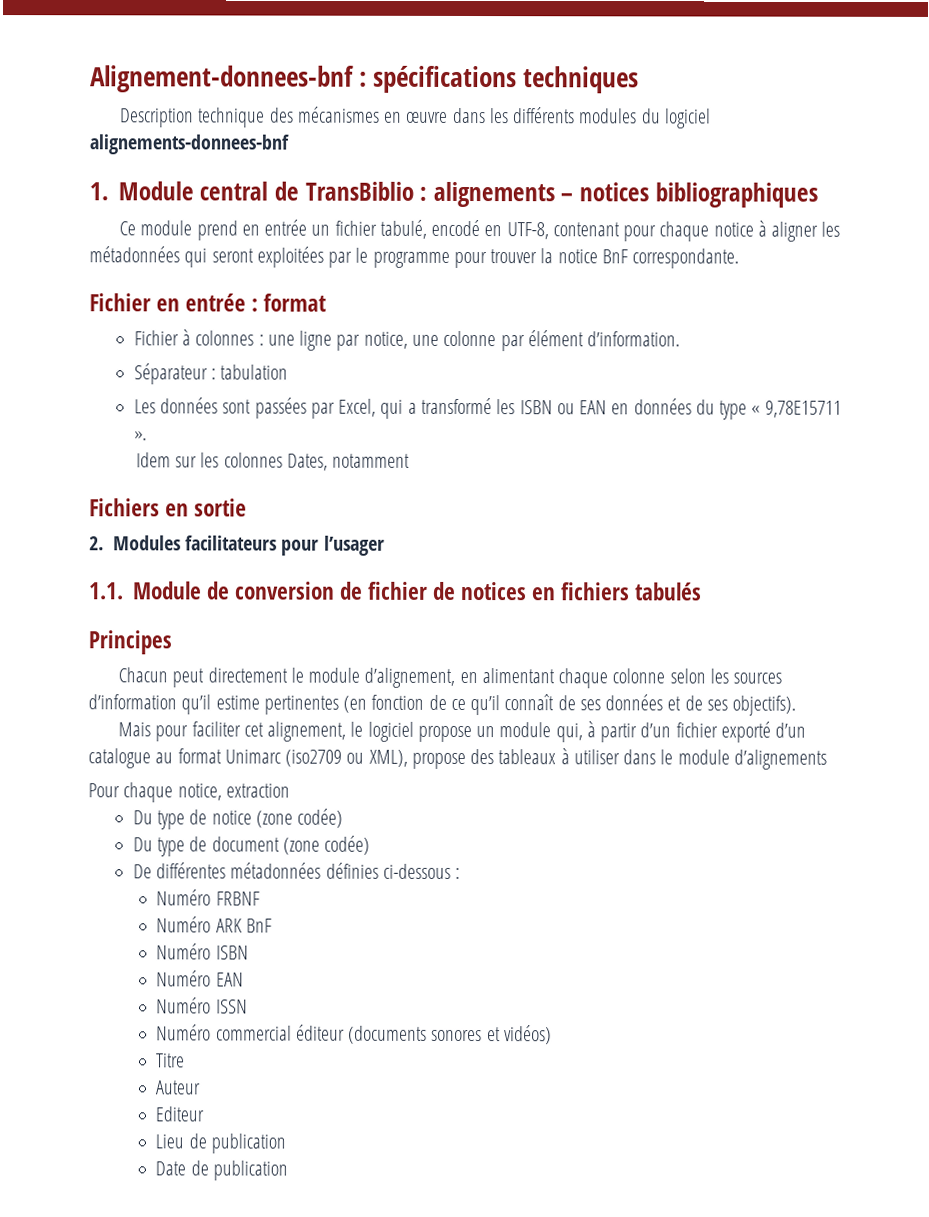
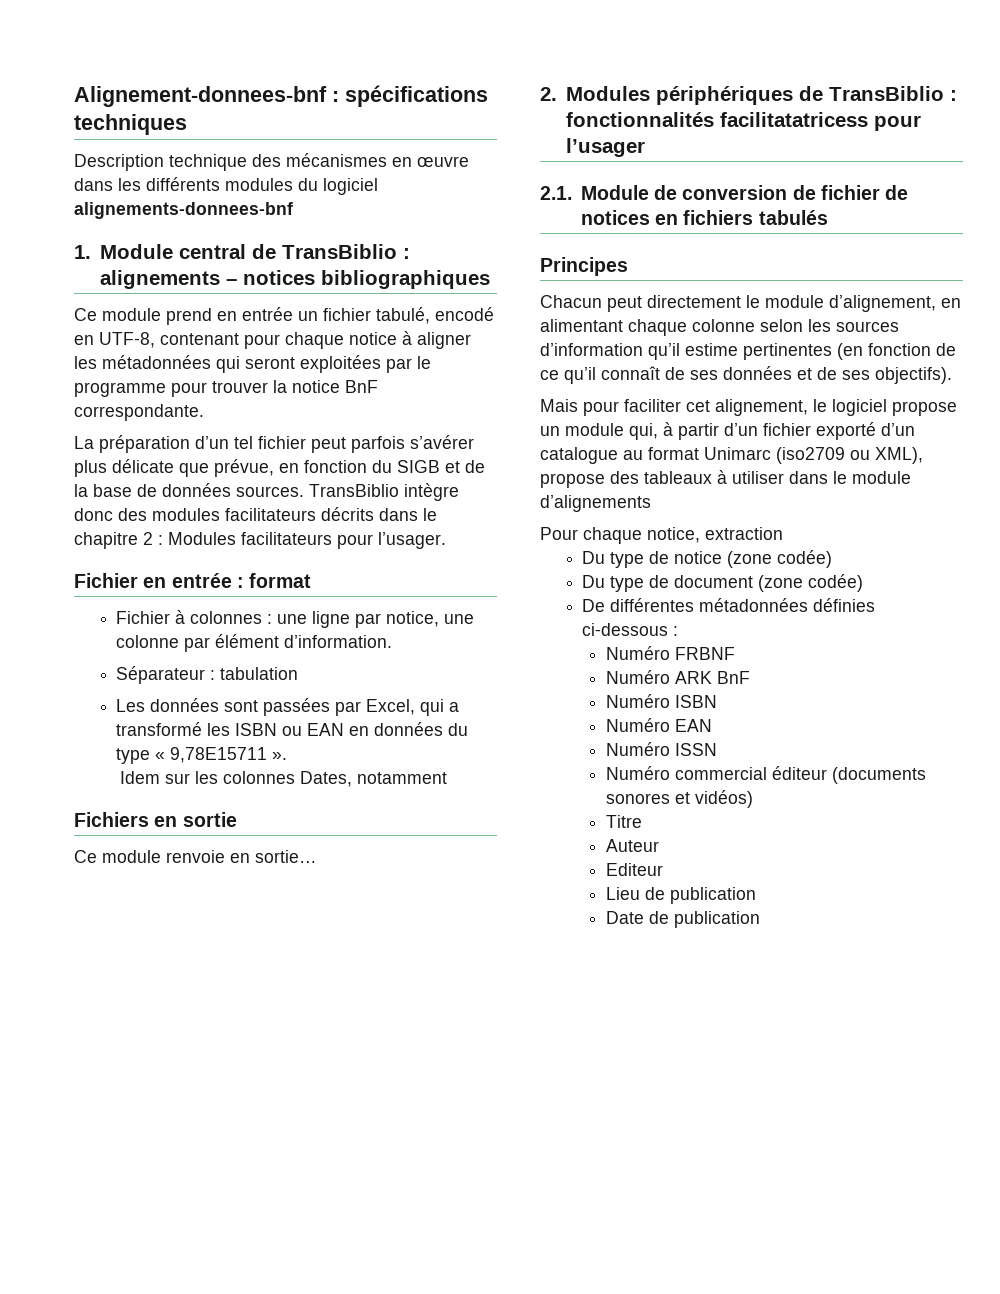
+ La préparation d’un tel fichier peut parfois s’avérer plus délicate que prévue, en fonction du SIGB et de la base de données sources. TransBiblio intègre donc des modules facilitateurs décrits dans le chapitre 2 : Modules facilitateurs pour l’usager.
- 2. Modules facilitateurs pour l’usager
+ Ce module renvoie en sortie…
+ 2. Modules périphériques de TransBiblio : fonctionnalités facilitatatricess pour l’usager
- 1.1. Module de conversion de fichier de notices en fichiers tabulés
+ 2.1. Module de conversion de fichier de notices en fichiers tabulés

